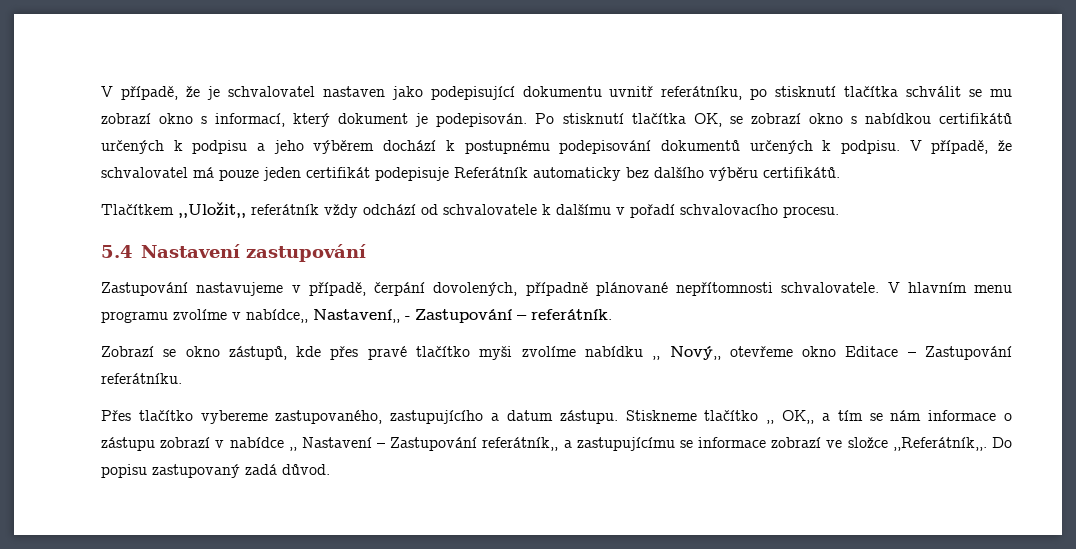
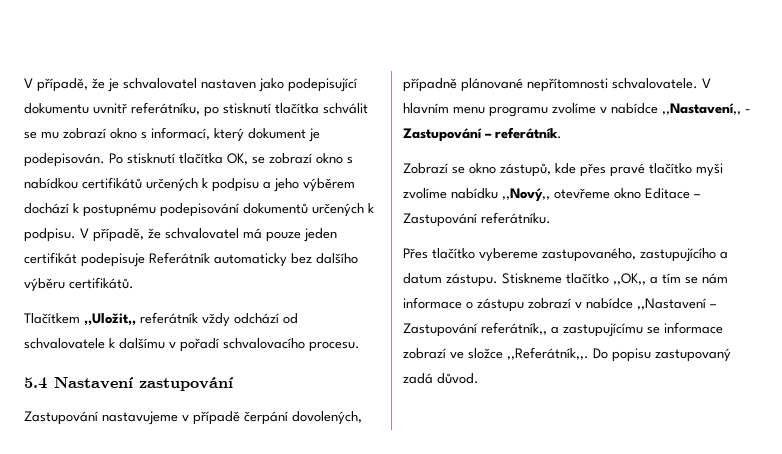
- Zastupování nastavujeme v případě, čerpání dovolených, případně plánované nepřítomnosti schvalovatele.
+ Zastupování nastavujeme v případě čerpání dovolených, případně plánované nepřítomnosti schvalovatele.
- V hlavním menu programu zvolíme v nabídce,, Nastavení,, - Zastupování – referátník.
+ V hlavním menu programu zvolíme v nabídce ,,Nastavení,, - Zastupování – referátník.
- Zobrazí se okno zástupů, kde přes pravé tlačítko myši zvolíme nabídku ,, Nový,, otevřeme okno Editace – Zastupování referátníku.
+ Zobrazí se okno zástupů, kde přes pravé tlačítko myši zvolíme nabídku ,,Nový,, otevřeme okno Editace – Zastupování referátníku.
- Stiskneme tlačítko ,, OK,, a tím se nám informace o zástupu zobrazí v nabídce ,, Nastavení – Zastupování referátník,, a zastupujícímu se informace zobrazí ve složce ,,Referátník,,.
+ Stiskneme tlačítko ,,OK,, a tím se nám informace o zástupu zobrazí v nabídce ,,Nastavení – Zastupování referátník,, a zastupujícímu se informace zobrazí ve složce ,,Referátník,,.

